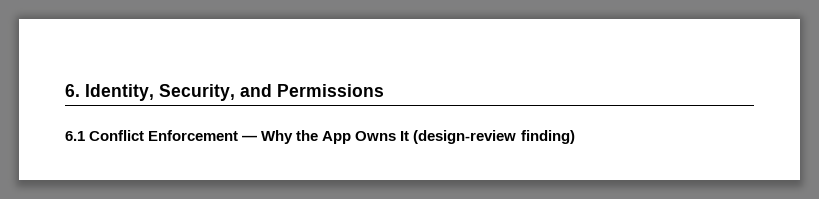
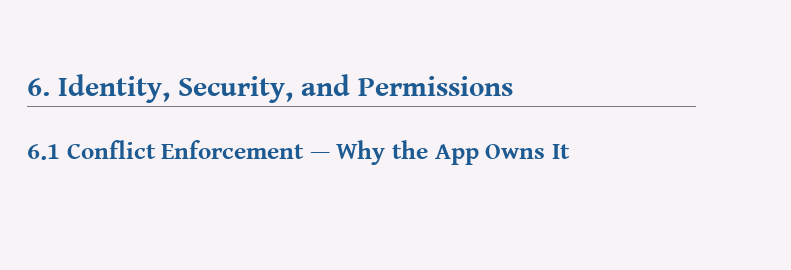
- 6.1 Conflict Enforcement — Why the App Owns It (design-review finding)
+ 6.1 Conflict Enforcement — Why the App Owns It

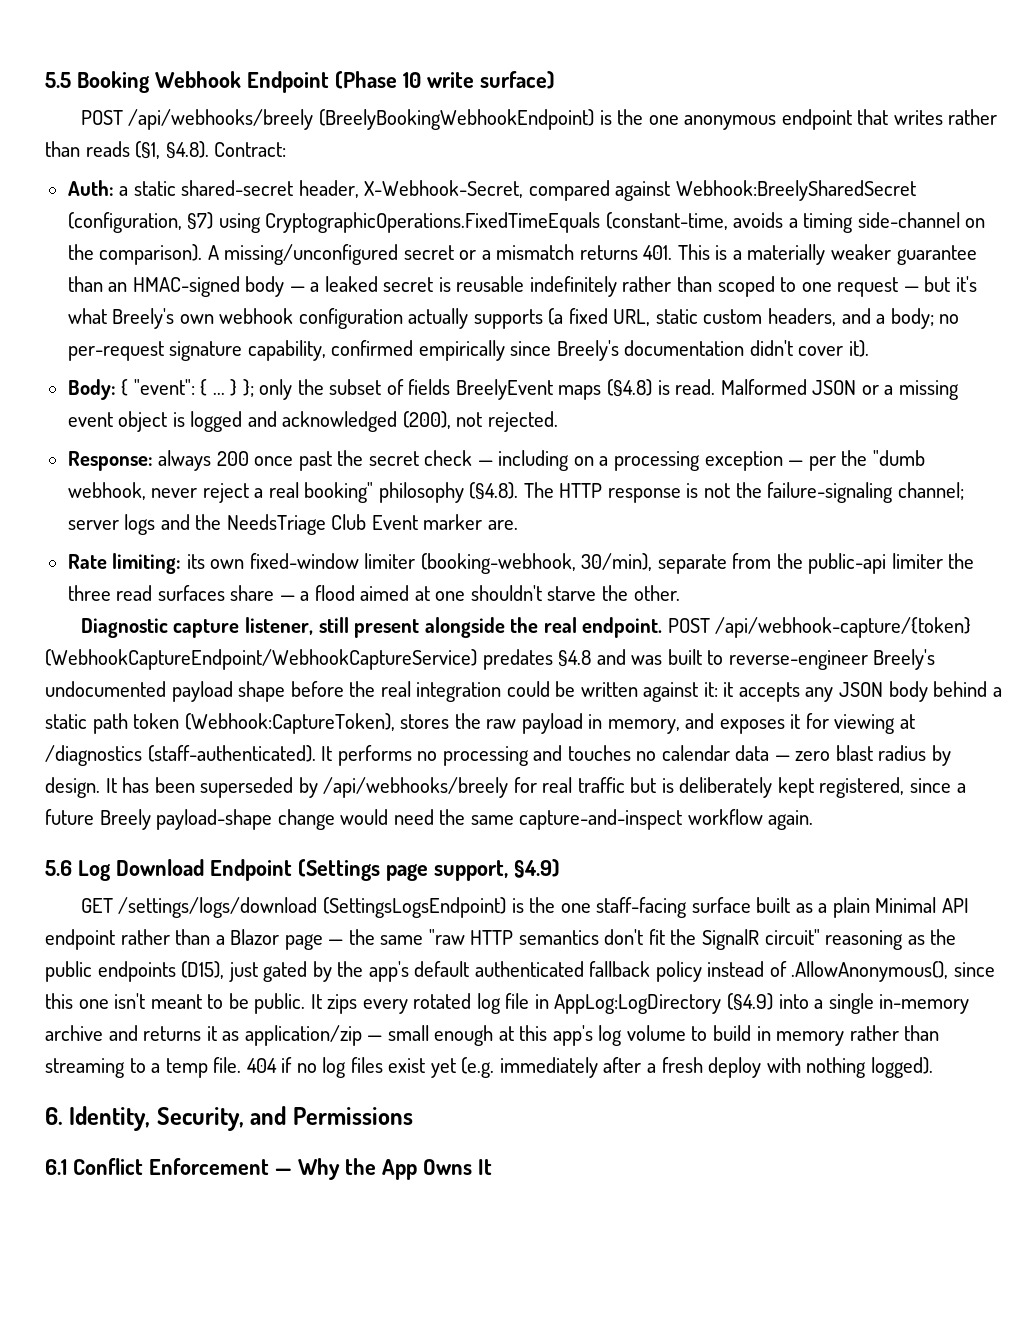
+ 5.5 Booking Webhook Endpoint (Phase 10 write surface)
+ POST /api/webhooks/breely (BreelyBookingWebhookEndpoint) is the one anonymous endpoint that writes rather than reads (§1, §4.8). Contract:
+ Auth: a static shared-secret header, X-Webhook-Secret, compared against Webhook:BreelySharedSecret (configuration, §7) using CryptographicOperations.FixedTimeEquals (constant-time, avoids a timing side-channel on the comparison). A missing/unconfigured secret or a mismatch returns 401. This is a materially weaker guarantee than an HMAC-signed body — a leaked secret is reusable indefinitely rather than scoped to one request — but it's what Breely's own webhook configuration actually supports (a fixed URL, static custom headers, and a body; no per-request signature capability, confirmed empirically since Breely's documentation didn't cover it).
+ Body: { "event": { ... } }; only the subset of fields BreelyEvent maps (§4.8) is read. Malformed JSON or a missing event object is logged and acknowledged (200), not rejected.
+ Response: always 200 once past the secret check — including on a processing exception — per the "dumb webhook, never reject a real booking" philosophy (§4.8). The HTTP response is not the failure-signaling channel; server logs and the NeedsTriage Club Event marker are.
+ Rate limiting: its own fixed-window limiter (booking-webhook, 30/min), separate from the public-api limiter the three read surfaces share — a flood aimed at one shouldn't starve the other.
+ Diagnostic capture listener, still present alongside the real endpoint. POST /api/webhook-capture/{token} (WebhookCaptureEndpoint/WebhookCaptureService) predates §4.8 and was built to reverse-engineer Breely's undocumented payload shape before the real integration could be written against it: it accepts any JSON body behind a static path token (Webhook:CaptureToken), stores the raw payload in memory, and exposes it for viewing at /diagnostics (staff-authenticated). It performs no processing and touches no calendar data — zero blast radius by design. It has been superseded by /api/webhooks/breely for real traffic but is deliberately kept registered, since a future Breely payload-shape change would need the same capture-and-inspect workflow again.
+ 5.6 Log Download Endpoint (Settings page support, §4.9)
+ GET /settings/logs/download (SettingsLogsEndpoint) is the one staff-facing surface built as a plain Minimal API endpoint rather than a Blazor page — the same "raw HTTP semantics don't fit the SignalR circuit" reasoning as the public endpoints (D15), just gated by the app's default authenticated fallback policy instead of .AllowAnonymous(), since this one isn't meant to be public. It zips every rotated log file in AppLog:LogDirectory (§4.9) into a single in-memory archive and returns it as application/zip — small enough at this app's log volume to build in memory rather than streaming to a temp file. 404 if no log files exist yet (e.g. immediately after a fresh deploy with nothing logged).

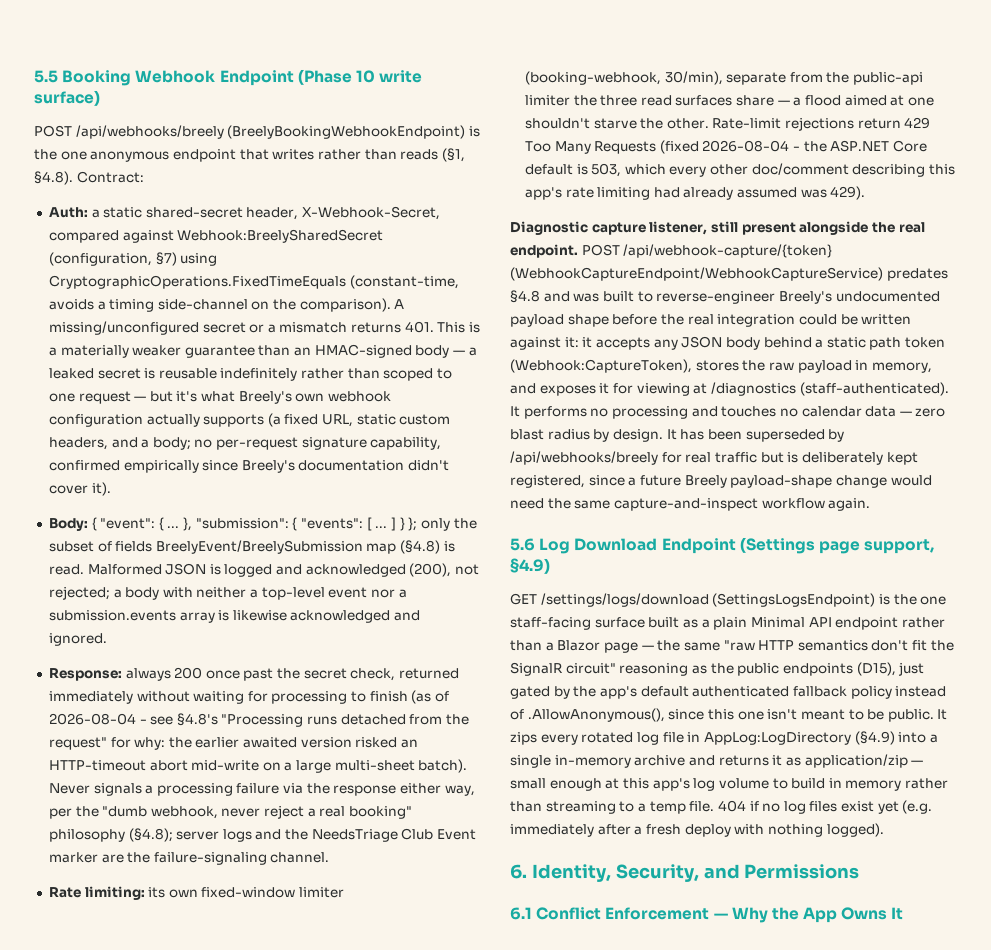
- } }; only the subset of fields BreelyEvent maps (§4.8) is read.
+ }, "submission": { "events": [ ... ] } }; only the subset of fields BreelyEvent/BreelySubmission map (§4.8) is read.
- Malformed JSON or a missing event object is logged and acknowledged (200), not rejected.
+ Malformed JSON is logged and acknowledged (200), not rejected; a body with neither a top-level event nor a submission.events array is likewise acknowledged and ignored.
- Response: always 200 once past the secret check — including on a processing exception — per the "dumb webhook, never reject a real booking" philosophy (§4.8). The HTTP response is not the failure-signaling channel; server logs and the NeedsTriage Club Event marker are.
+ Response: always 200 once past the secret check, returned immediately without waiting for processing to finish (as of 2026-08-04 - see §4.8's "Processing runs detached from the request" for why: the earlier awaited version risked an HTTP-timeout abort mid-write on a large multi-sheet batch). Never signals a processing failure via the response either way, per the "dumb webhook, never reject a real booking" philosophy (§4.8); server logs and the NeedsTriage Club Event marker are the failure-signaling channel.
+ Rate-limit rejections return 429 Too Many Requests (fixed 2026-08-04 - the ASP.NET Core default is 503, which every other doc/comment describing this app's rate limiting had already assumed was 429).

